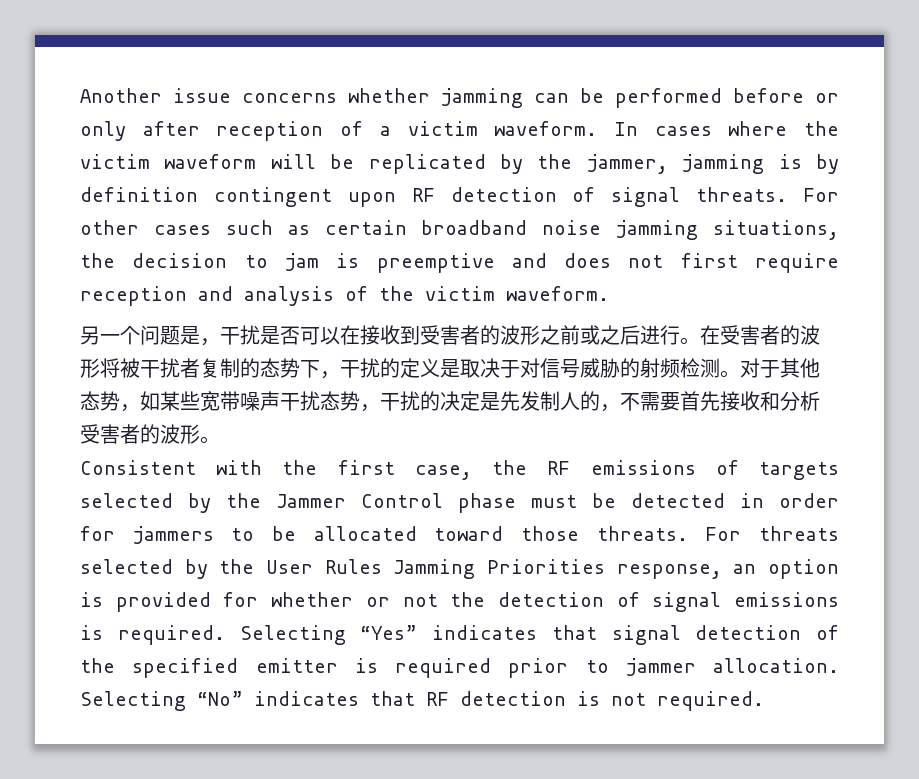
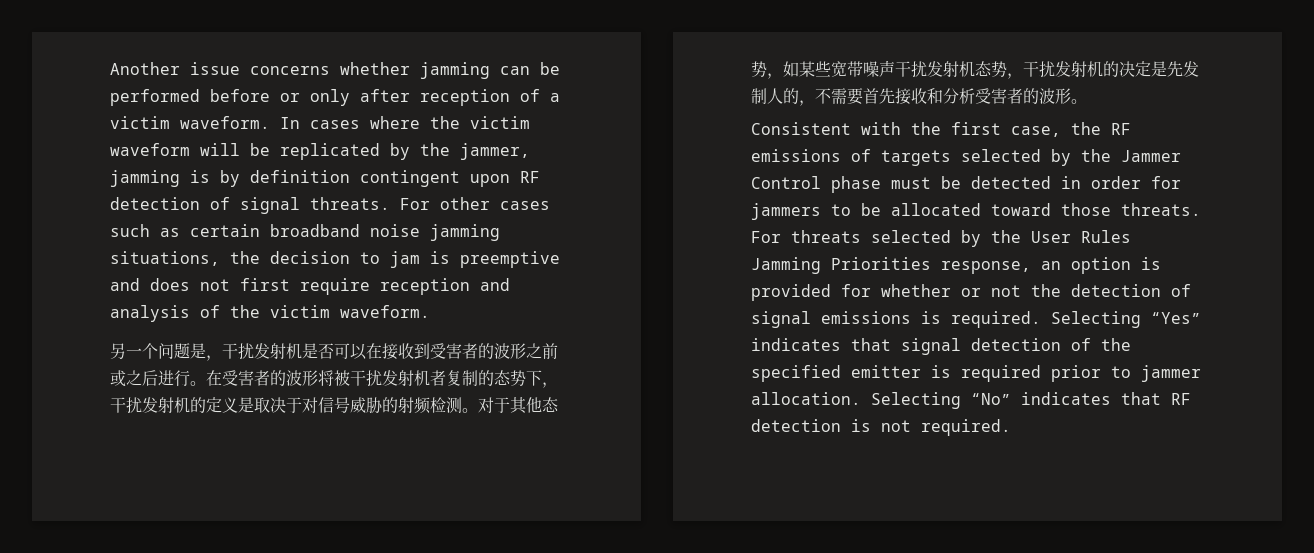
- 另一个问题是，干扰是否可以在接收到受害者的波形之前或之后进行。
+ 另一个问题是，干扰发射机是否可以在接收到受害者的波形之前或之后进行。
- 在受害者的波形将被干扰者复制的态势下，干扰的定义是取决于对信号威胁的射频检测。
+ 在受害者的波形将被干扰发射机者复制的态势下，干扰发射机的定义是取决于对信号威胁的射频检测。
- 对于其他态势，如某些宽带噪声干扰态势，干扰的决定是先发制人的，不需要首先接收和分析受害者的波形。
+ 对于其他态势，如某些宽带噪声干扰发射机态势，干扰发射机的决定是先发制人的，不需要首先接收和分析受害者的波形。

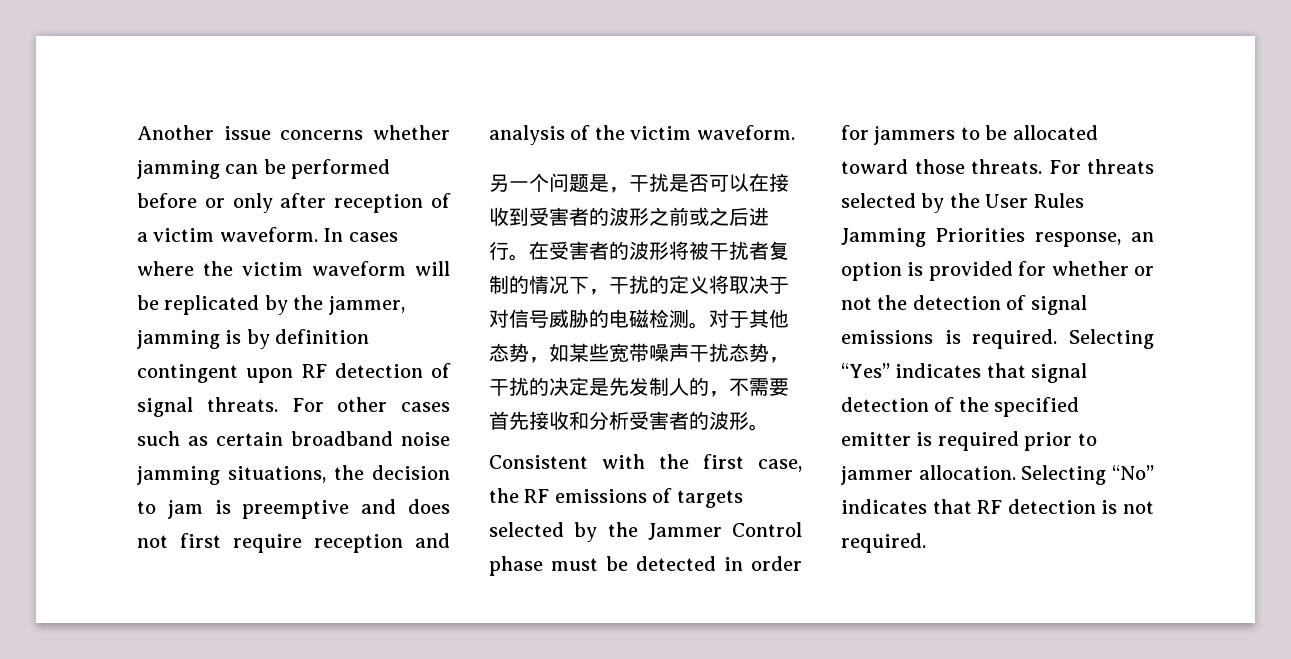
- 另一个问题是，干扰发射机是否可以在接收到受害者的波形之前或之后进行。
+ 另一个问题是，干扰是否可以在接收到受害者的波形之前或之后进行。
- 在受害者的波形将被干扰发射机者复制的态势下，干扰发射机的定义是取决于对信号威胁的射频检测。
+ 在受害者的波形将被干扰者复制的情况下，干扰的定义将取决于对信号威胁的电磁检测。
- 对于其他态势，如某些宽带噪声干扰发射机态势，干扰发射机的决定是先发制人的，不需要首先接收和分析受害者的波形。
+ 对于其他态势，如某些宽带噪声干扰态势，干扰的决定是先发制人的，不需要首先接收和分析受害者的波形。

